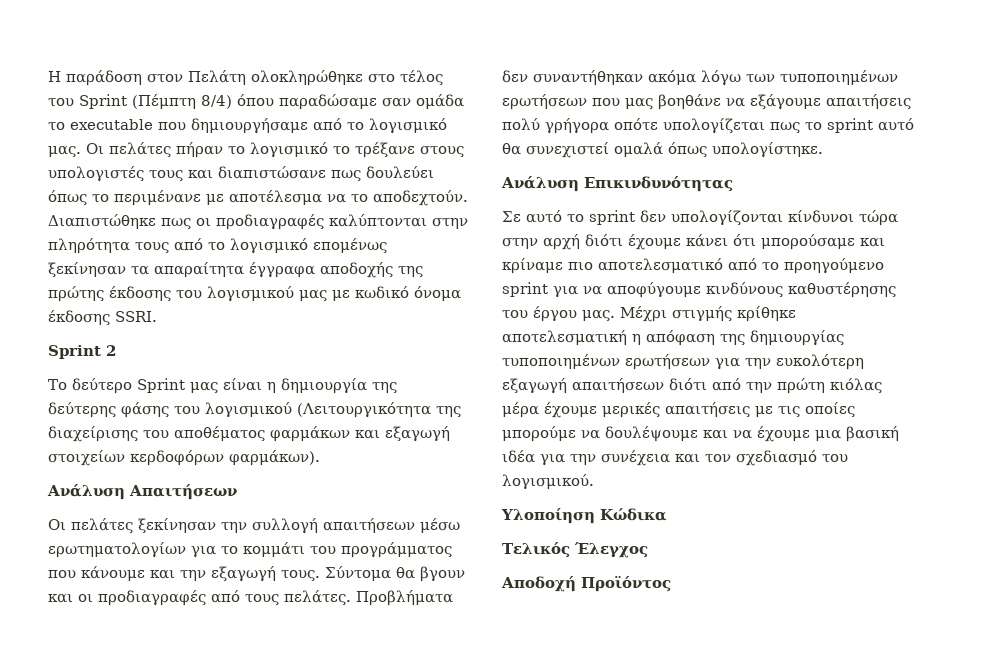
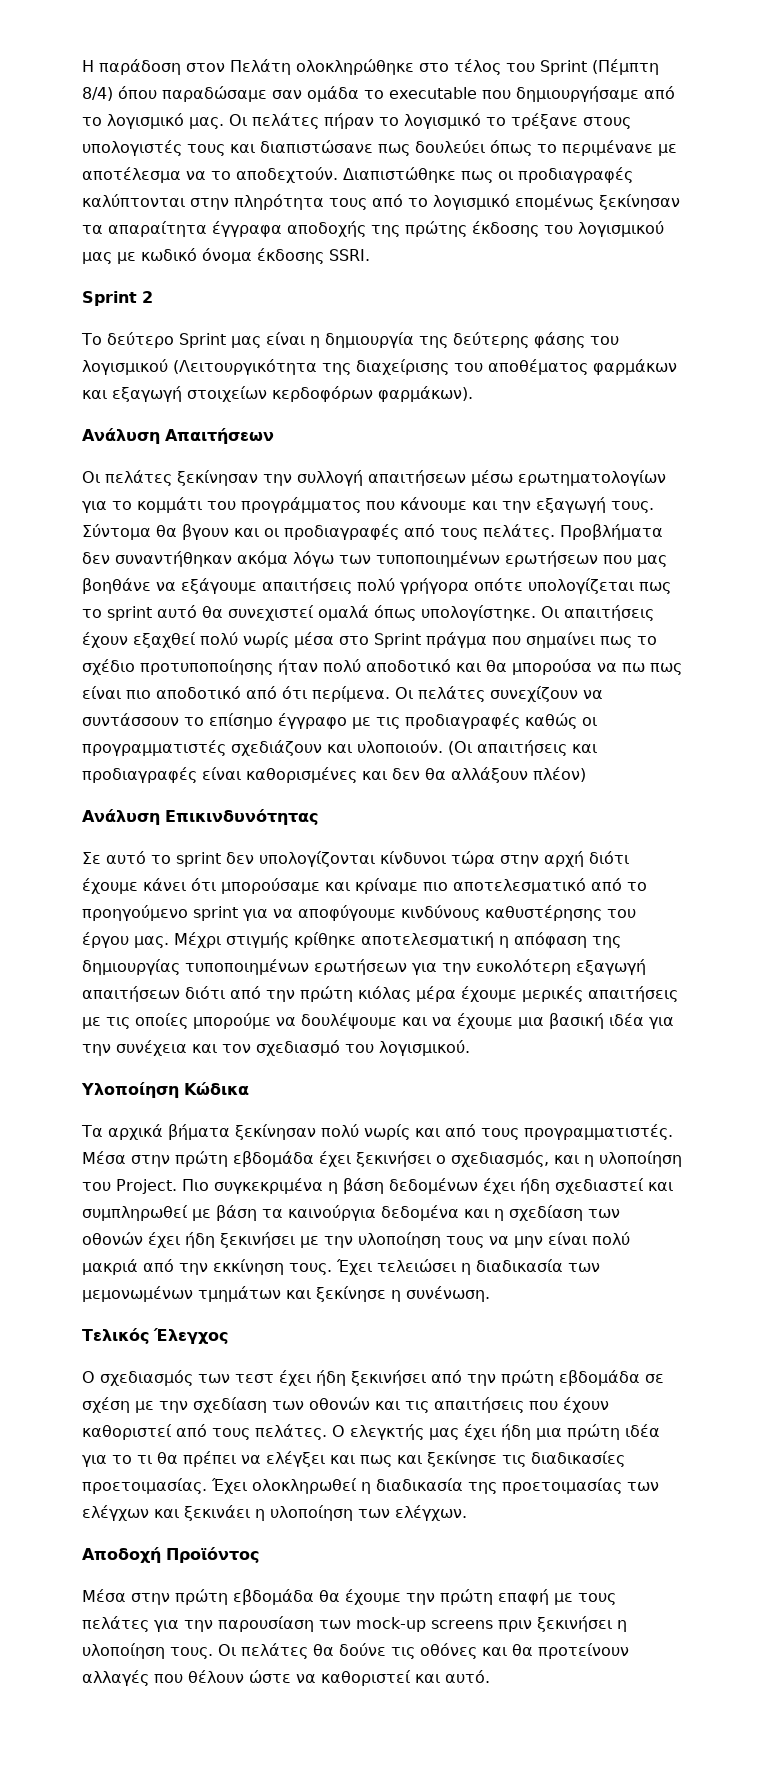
+ Οι απαιτήσεις έχουν εξαχθεί πολύ νωρίς μέσα στο Sprint πράγμα που σημαίνει πως το σχέδιο προτυποποίησης ήταν πολύ αποδοτικό και θα μπορούσα να πω πως είναι πιο αποδοτικό από ότι περίμενα. Οι πελάτες συνεχίζουν να συντάσσουν το επίσημο έγγραφο με τις προδιαγραφές καθώς οι προγραμματιστές σχεδιάζουν και υλοποιούν. (Οι απαιτήσεις και προδιαγραφές είναι καθορισμένες και δεν θα αλλάξουν πλέον)
+ Τα αρχικά βήματα ξεκίνησαν πολύ νωρίς και από τους προγραμματιστές. Μέσα στην πρώτη εβδομάδα έχει ξεκινήσει ο σχεδιασμός, και η υλοποίηση του Project. Πιο συγκεκριμένα η βάση δεδομένων έχει ήδη σχεδιαστεί και συμπληρωθεί με βάση τα καινούργια δεδομένα και η σχεδίαση των οθονών έχει ήδη ξεκινήσει με την υλοποίηση τους να μην είναι πολύ μακριά από την εκκίνηση τους. Έχει τελειώσει η διαδικασία των μεμονωμένων τμημάτων και ξεκίνησε η συνένωση.
  Τελικός Έλεγχος
+ Ο σχεδιασμός των τεστ έχει ήδη ξεκινήσει από την πρώτη εβδομάδα σε σχέση με την σχεδίαση των οθονών και τις απαιτήσεις που έχουν καθοριστεί από τους πελάτες. Ο ελεγκτής μας έχει ήδη μια πρώτη ιδέα για το τι θα πρέπει να ελέγξει και πως και ξεκίνησε τις διαδικασίες προετοιμασίας. Έχει ολοκληρωθεί η διαδικασία της προετοιμασίας των ελέγχων και ξεκινάει η υλοποίηση των ελέγχων.
  Αποδοχή Προϊόντος
+ Μέσα στην πρώτη εβδομάδα θα έχουμε την πρώτη επαφή με τους πελάτες για την παρουσίαση των mock-up screens πριν ξεκινήσει η υλοποίηση τους. Οι πελάτες θα δούνε τις οθόνες και θα προτείνουν αλλαγές που θέλουν ώστε να καθοριστεί και αυτό.

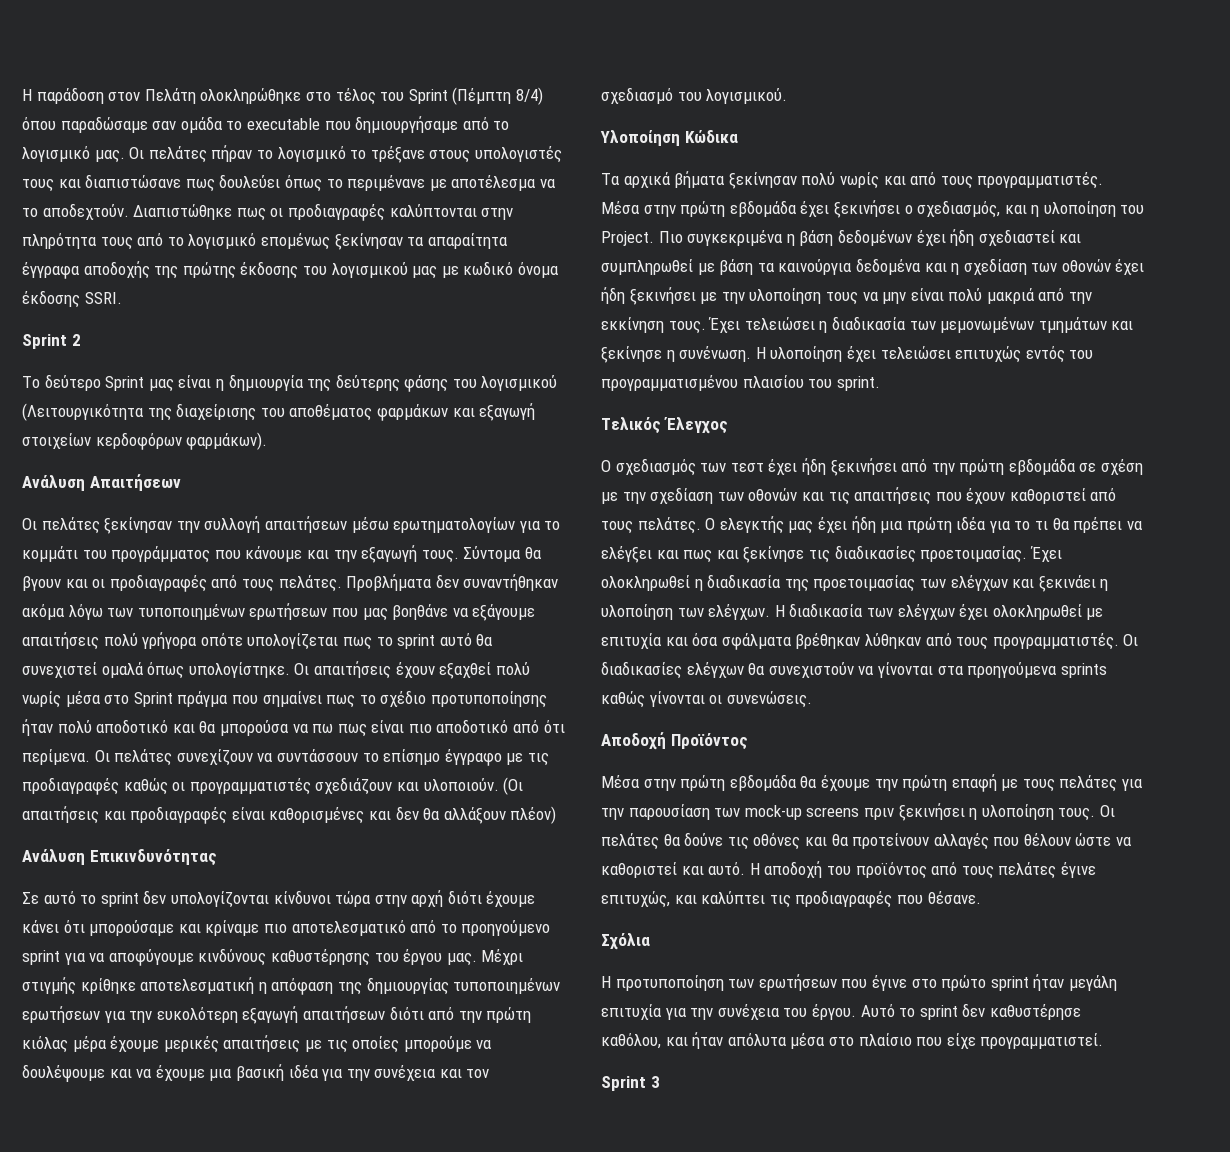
+ Η υλοποίηση έχει τελειώσει επιτυχώς εντός του προγραμματισμένου πλαισίου του sprint.
+ Η διαδικασία των ελέγχων έχει ολοκληρωθεί με επιτυχία και όσα σφάλματα βρέθηκαν λύθηκαν από τους προγραμματιστές. Οι διαδικασίες ελέγχων θα συνεχιστούν να γίνονται στα προηγούμενα sprints καθώς γίνονται οι συνενώσεις.
+ Η αποδοχή του προϊόντος από τους πελάτες έγινε επιτυχώς, και καλύπτει τις προδιαγραφές που θέσανε.
+ Σχόλια
+ Η προτυποποίηση των ερωτήσεων που έγινε στο πρώτο sprint ήταν μεγάλη επιτυχία για την συνέχεια του έργου. Αυτό το sprint δεν καθυστέρησε καθόλου, και ήταν απόλυτα μέσα στο πλαίσιο που είχε προγραμματιστεί.
+ Sprint 3

